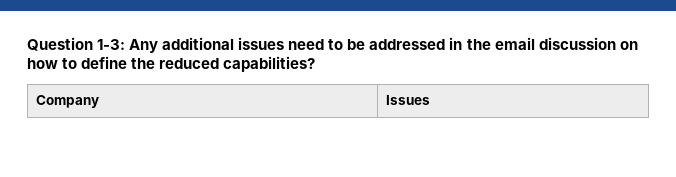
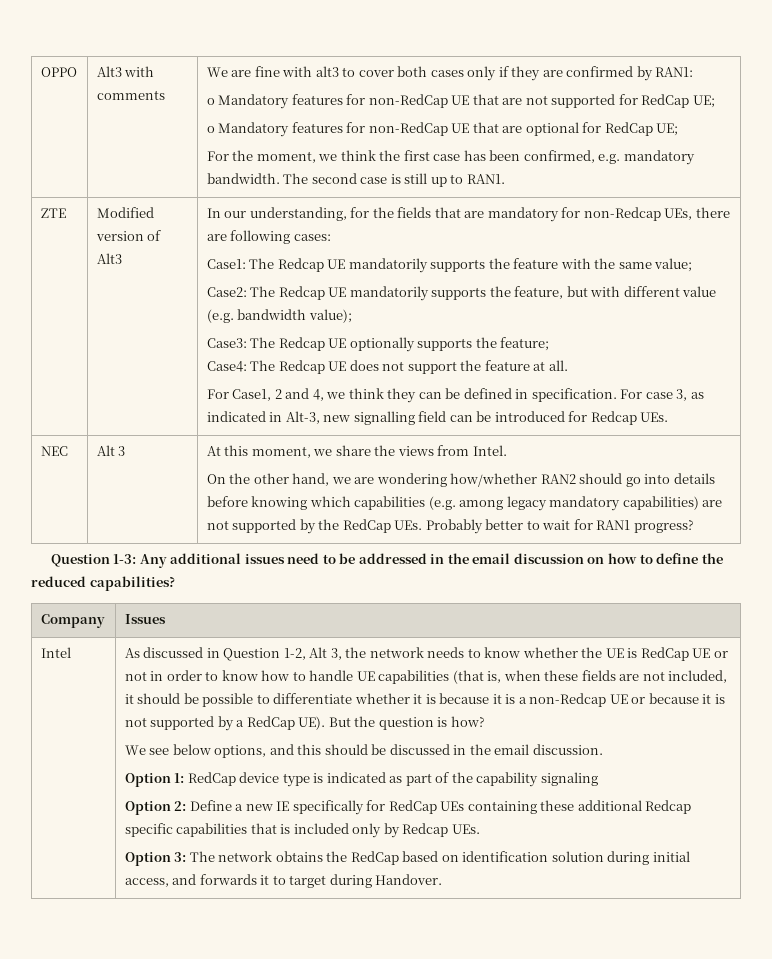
+ OPPO | Alt3 with comments | We are fine with alt3 to cover both cases only if they are confirmed by RAN1:
+ o Mandatory features for non-RedCap UE that are not supported for RedCap UE;
+ o Mandatory features for non-RedCap UE that are optional for RedCap UE;
+ For the moment, we think the first case has been confirmed, e.g. mandatory bandwidth. The second case is still up to RAN1.
+ ZTE | Modified version of Alt3 | In our understanding, for the fields that are mandatory for non-Redcap UEs, there are following cases:
+ Case1: The Redcap UE mandatorily supports the feature with the same value;
+ Case2: The Redcap UE mandatorily supports the feature, but with different value (e.g. bandwidth value);
+ Case3: The Redcap UE optionally supports the feature;
+ Case4: The Redcap UE does not support the feature at all.
+ For Case1, 2 and 4, we think they can be defined in specification. For case 3, as indicated in Alt-3, new signalling field can be introduced for Redcap UEs.
+ NEC | Alt 3 | At this moment, we share the views from Intel.
+ On the other hand, we are wondering how/whether RAN2 should go into details before knowing which capabilities (e.g. among legacy mandatory capabilities) are not supported by the RedCap UEs. Probably better to wait for RAN1 progress?
+ Intel | As discussed in Question 1-2, Alt 3, the network needs to know whether the UE is RedCap UE or not in order to know how to handle UE capabilities (that is, when these fields are not included, it should be possible to differentiate whether it is because it is a non-Redcap UE or because it is not supported by a RedCap UE). But the question is how?
+ We see below options, and this should be discussed in the email discussion.
+ Option 1: RedCap device type is indicated as part of the capability signaling
+ Option 2: Define a new IE specifically for RedCap UEs containing these additional Redcap specific capabilities that is included only by Redcap UEs.
+ Option 3: The network obtains the RedCap based on identification solution during initial access, and forwards it to target during Handover.

